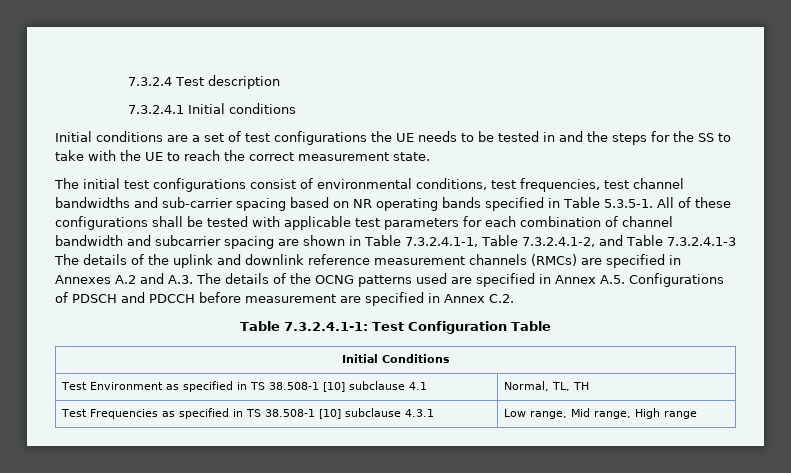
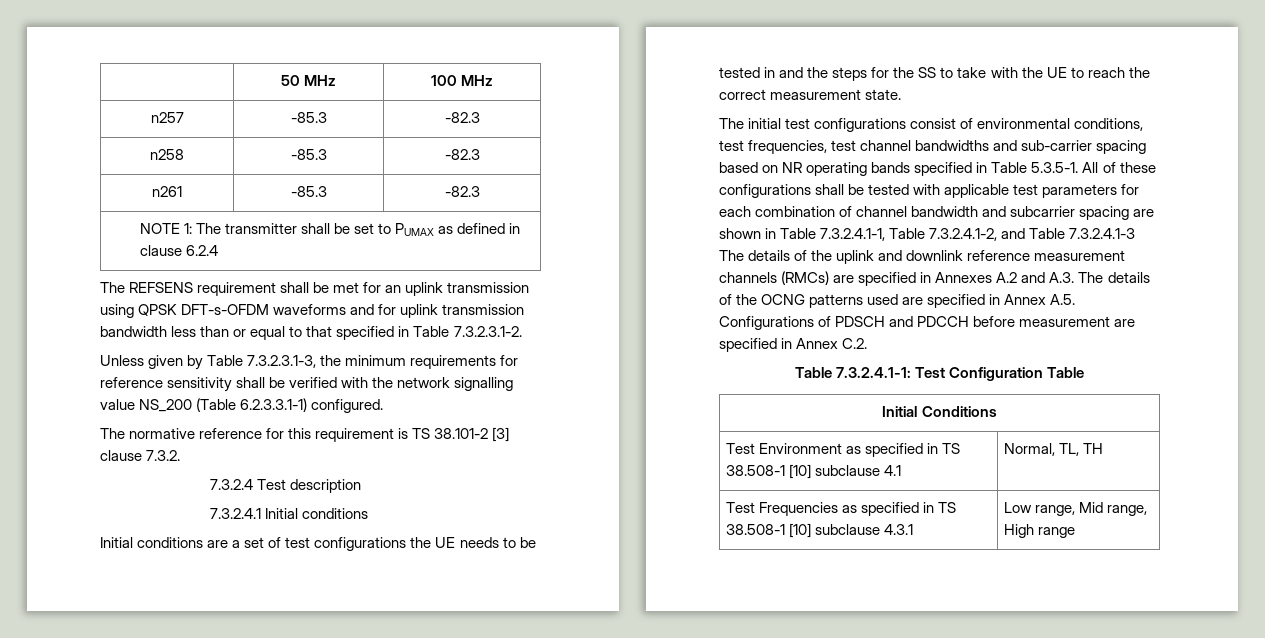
+ | 50 MHz | 100 MHz
+ n257 | -85.3 | -82.3
+ n258 | -85.3 | -82.3
+ n261 | -85.3 | -82.3
+ NOTE 1: The transmitter shall be set to PUMAX as defined in clause 6.2.4
+ The REFSENS requirement shall be met for an uplink transmission using QPSK DFT-s-OFDM waveforms and for uplink transmission bandwidth less than or equal to that specified in Table 7.3.2.3.1-2.
+ Unless given by Table 7.3.2.3.1-3, the minimum requirements for reference sensitivity shall be verified with the network signalling value NS_200 (Table 6.2.3.3.1-1) configured.
+ The normative reference for this requirement is TS 38.101-2 [3] clause 7.3.2.

